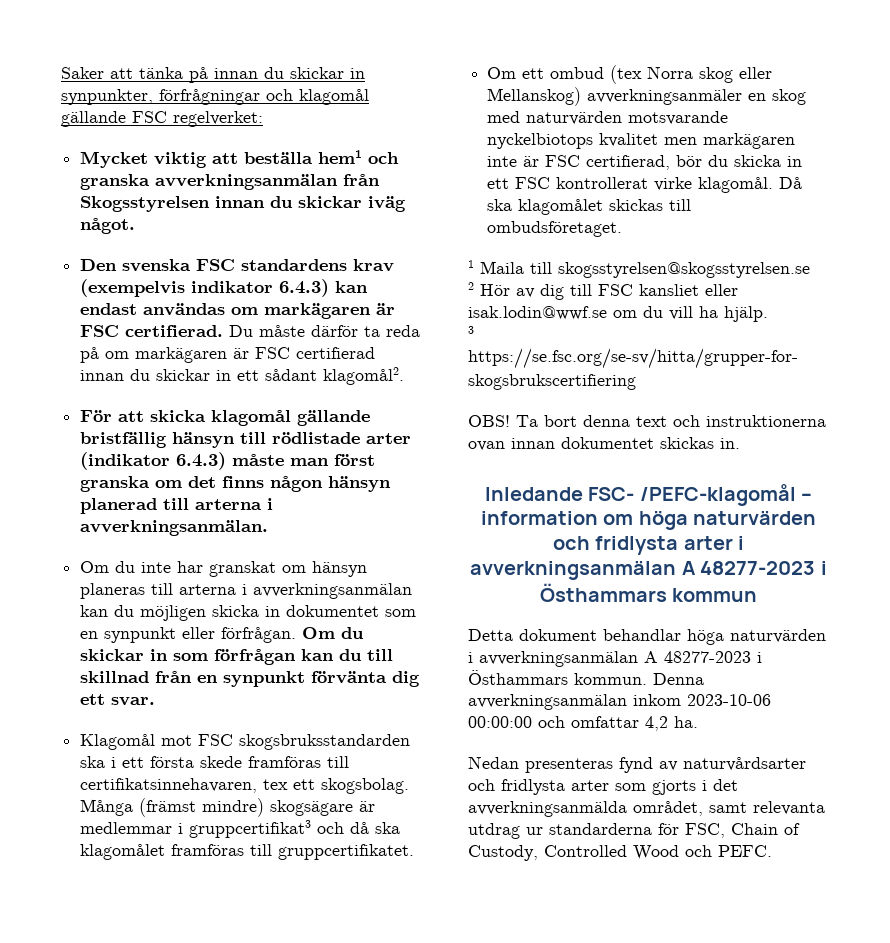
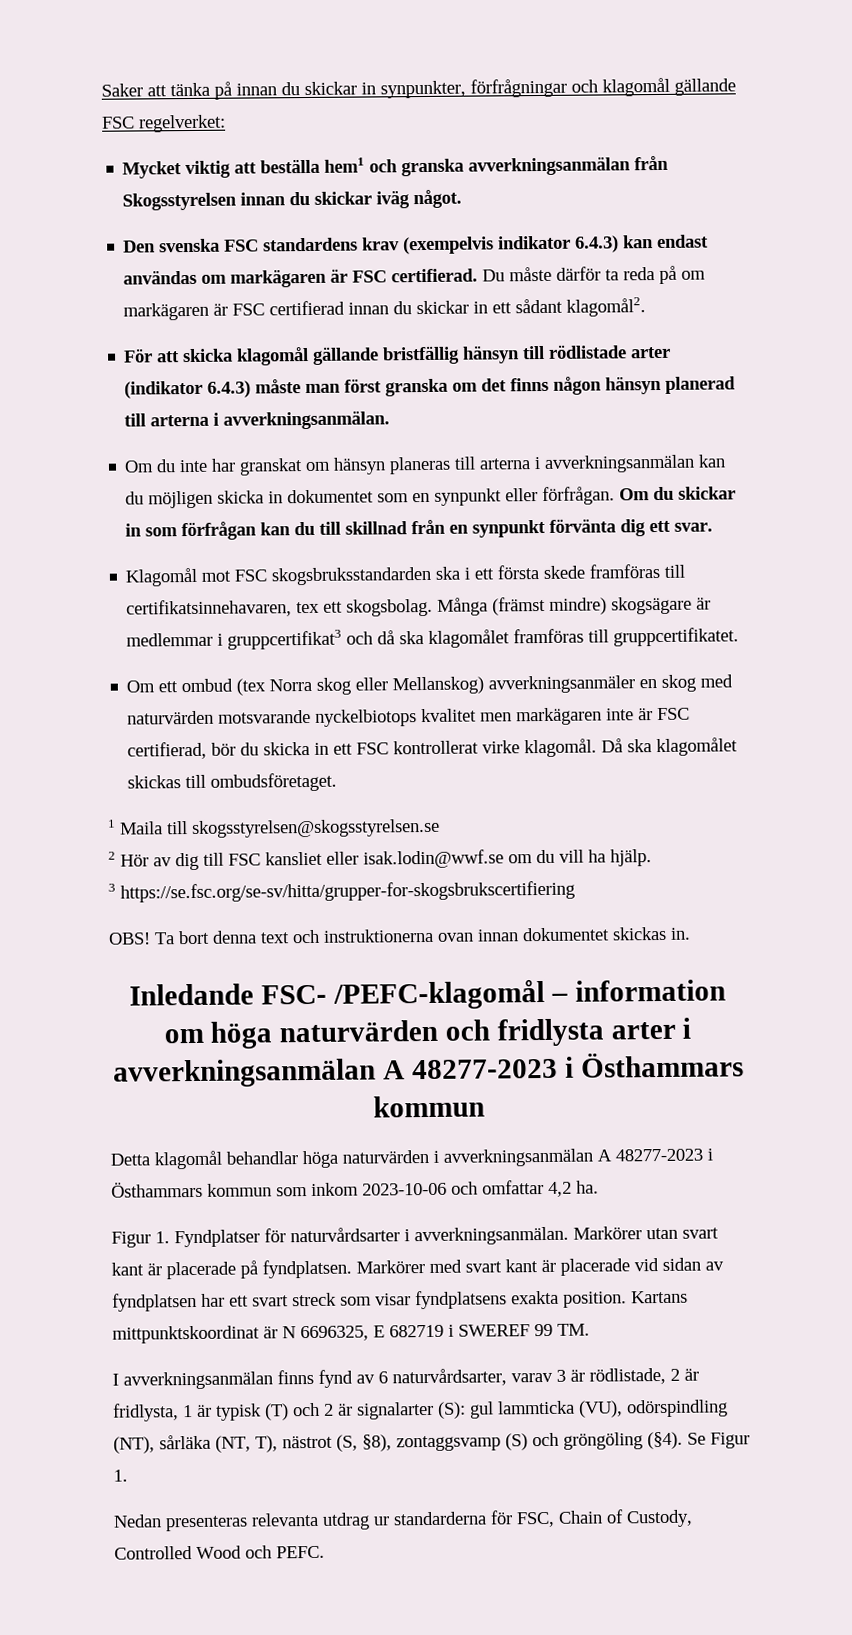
- Detta dokument behandlar höga naturvärden i avverkningsanmälan A 48277-2023 i Östhammars kommun. Denna avverkningsanmälan inkom 2023-10-06 00:00:00 och omfattar 4,2 ha.
+ Detta klagomål behandlar höga naturvärden i avverkningsanmälan A 48277-2023 i Östhammars kommun som inkom 2023-10-06 och omfattar 4,2 ha.
- Nedan presenteras fynd av naturvårdsarter och fridlysta arter som gjorts i det avverkningsanmälda området, samt relevanta utdrag ur standarderna för FSC, Chain of Custody, Controlled Wood och PEFC.
+ Figur 1. Fyndplatser för naturvårdsarter i avverkningsanmälan. Markörer utan svart kant är placerade på fyndplatsen. Markörer med svart kant är placerade vid sidan av fyndplatsen har ett svart streck som visar fyndplatsens exakta position. Kartans mittpunktskoordinat är N 6696325, E 682719 i SWEREF 99 TM.
+ I avverkningsanmälan finns fynd av 6 naturvårdsarter, varav 3 är rödlistade, 2 är fridlysta, 1 är typisk (T) och 2 är signalarter (S): gul lammticka (VU), odörspindling (NT), sårläka (NT, T), nästrot (S, §8), zontaggsvamp (S) och gröngöling (§4). Se Figur 1.
+ Nedan presenteras relevanta utdrag ur standarderna för FSC, Chain of Custody, Controlled Wood och PEFC.

